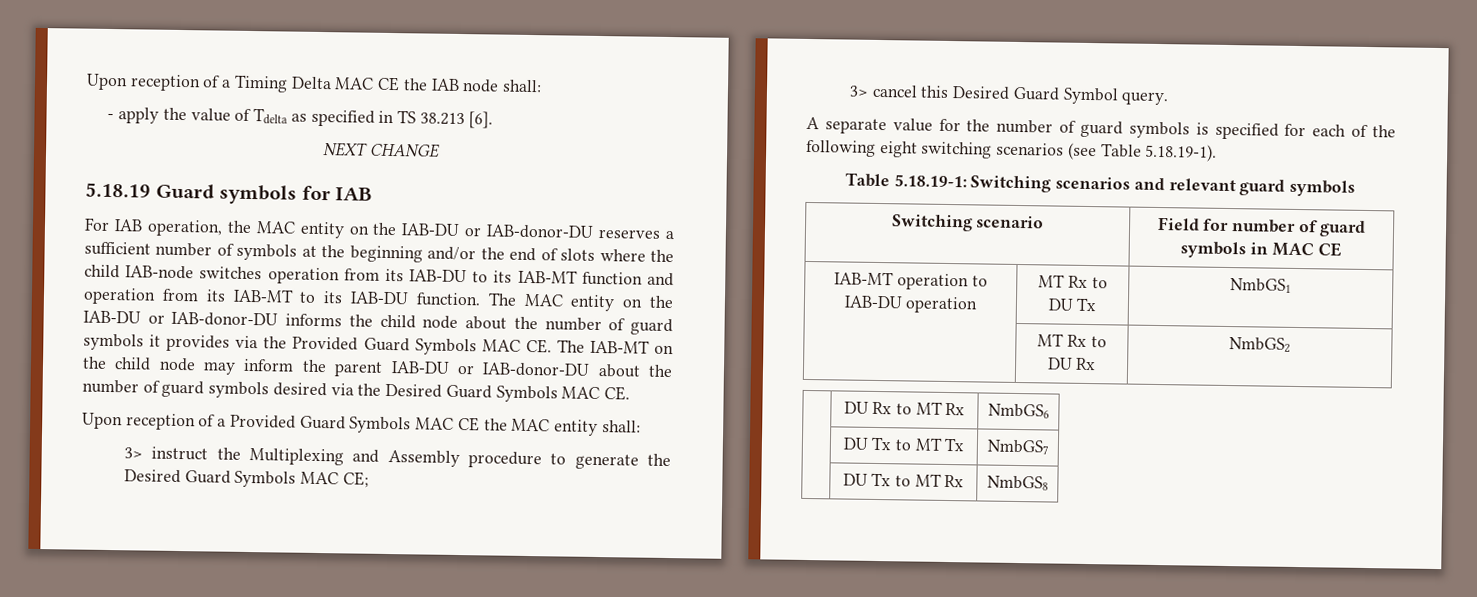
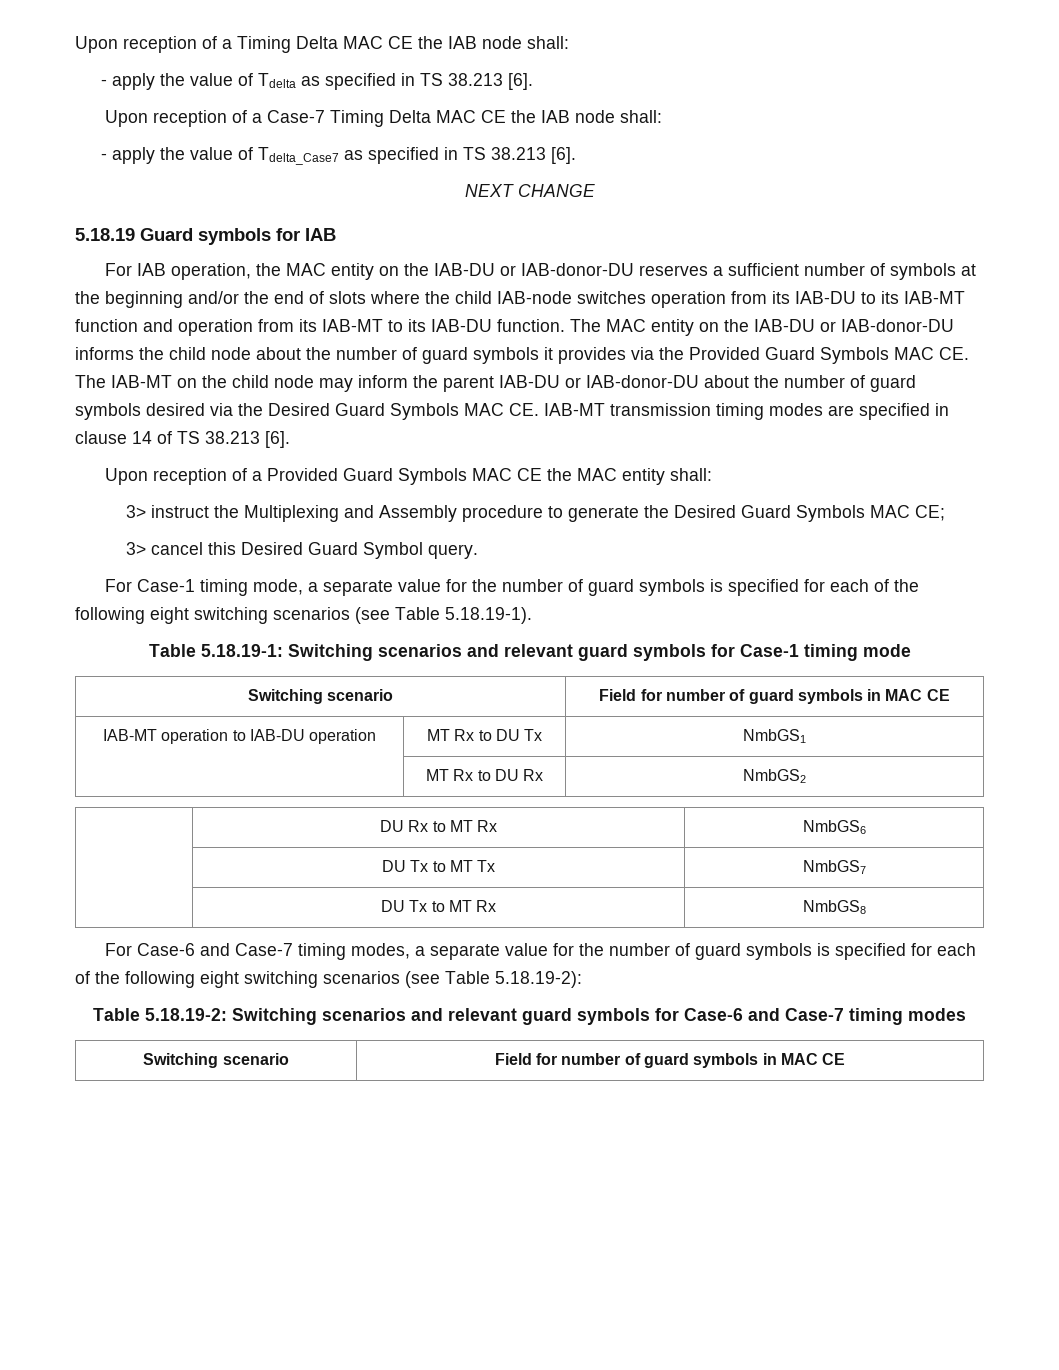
+ Upon reception of a Case-7 Timing Delta MAC CE the IAB node shall:
+ - apply the value of Tdelta_Case7 as specified in TS 38.213 [6].
- The MAC entity on the IAB-DU or IAB-donor-DU informs the child node about the number of guard symbols it provides via the Provided Guard Symbols MAC CE. The IAB-MT on the child node may inform the parent IAB-DU or IAB-donor-DU about the number of guard symbols desired via the Desired Guard Symbols MAC CE.
+ The MAC entity on the IAB-DU or IAB-donor-DU informs the child node about the number of guard symbols it provides via the Provided Guard Symbols MAC CE. The IAB-MT on the child node may inform the parent IAB-DU or IAB-donor-DU about the number of guard symbols desired via the Desired Guard Symbols MAC CE. IAB-MT transmission timing modes are specified in clause 14 of TS 38.213 [6].
- A separate value for the number of guard symbols is specified for each of the following eight switching scenarios (see Table 5.18.19-1).
+ For Case-1 timing mode, a separate value for the number of guard symbols is specified for each of the following eight switching scenarios (see Table 5.18.19-1).
- Table 5.18.19-1: Switching scenarios and relevant guard symbols
+ Table 5.18.19-1: Switching scenarios and relevant guard symbols for Case-1 timing mode
+ For Case-6 and Case-7 timing modes, a separate value for the number of guard symbols is specified for each of the following eight switching scenarios (see Table 5.18.19-2):
+ Table 5.18.19-2: Switching scenarios and relevant guard symbols for Case-6 and Case-7 timing modes
+ Switching scenario | Field for number of guard symbols in MAC CE

